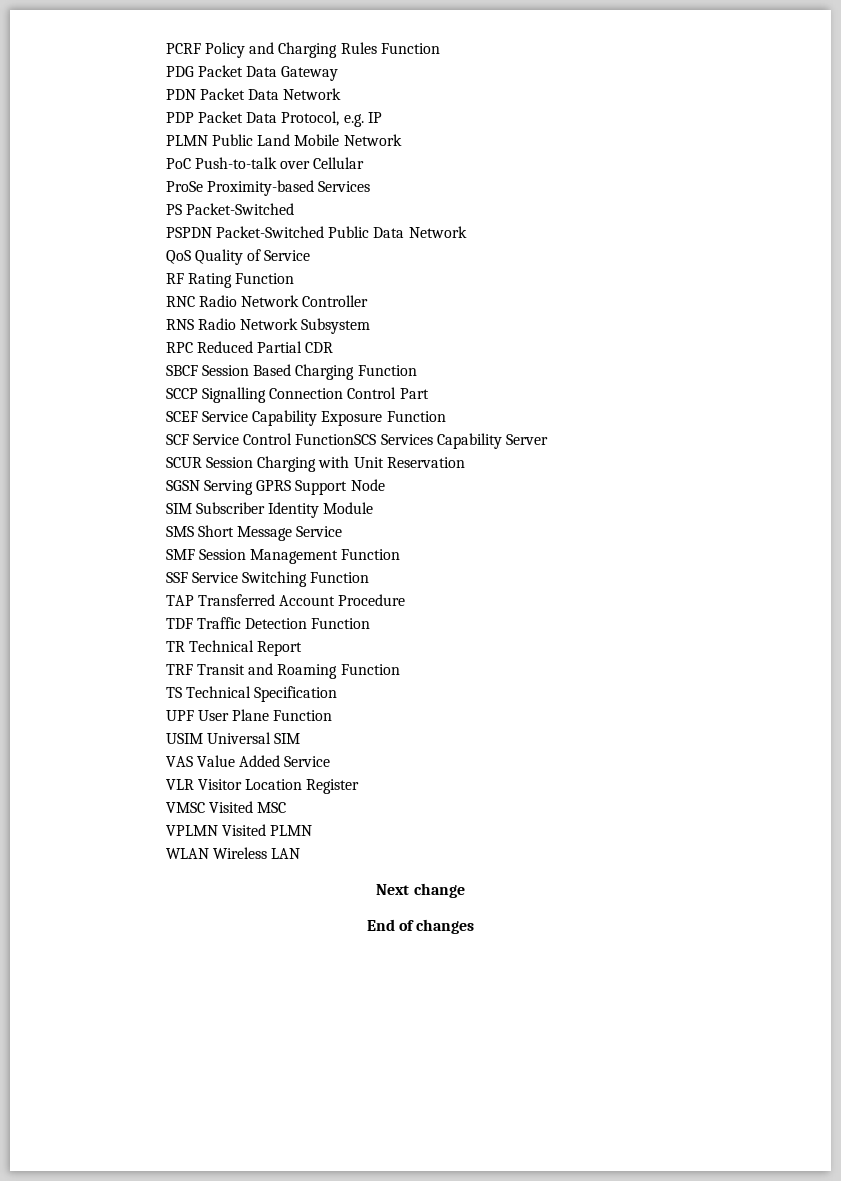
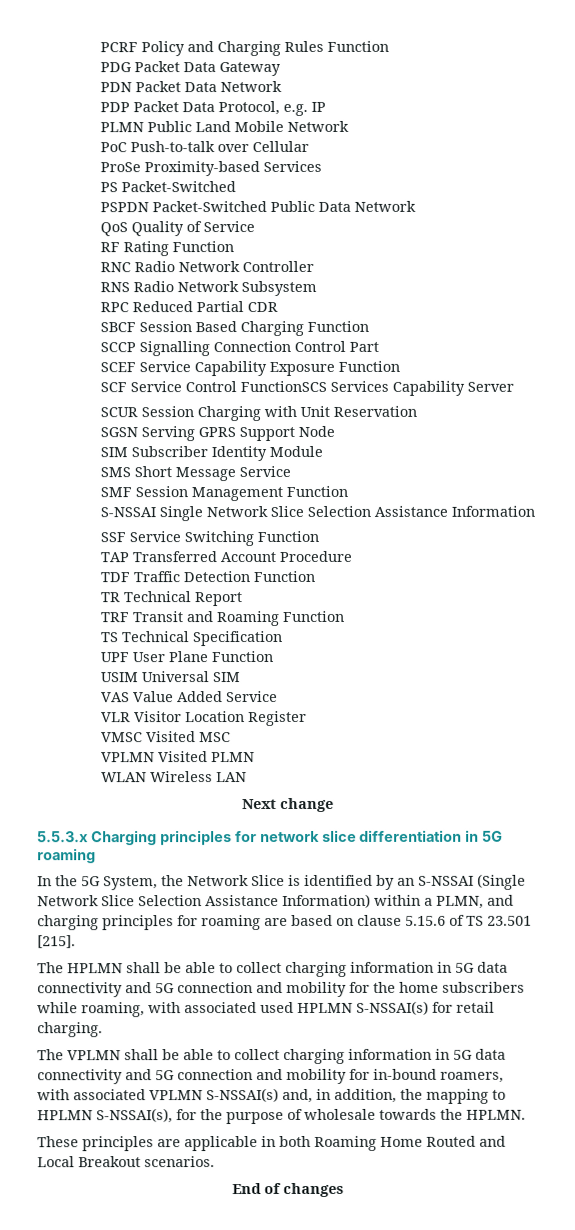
+ S-NSSAI Single Network Slice Selection Assistance Information
+ 5.5.3.x Charging principles for network slice differentiation in 5G roaming
+ In the 5G System, the Network Slice is identified by an S-NSSAI (Single Network Slice Selection Assistance Information) within a PLMN, and charging principles for roaming are based on clause 5.15.6 of TS 23.501 [215].
+ The HPLMN shall be able to collect charging information in 5G data connectivity and 5G connection and mobility for the home subscribers while roaming, with associated used HPLMN S-NSSAI(s) for retail charging.
+ The VPLMN shall be able to collect charging information in 5G data connectivity and 5G connection and mobility for in-bound roamers, with associated VPLMN S-NSSAI(s) and, in addition, the mapping to HPLMN S-NSSAI(s), for the purpose of wholesale towards the HPLMN.
+ These principles are applicable in both Roaming Home Routed and Local Breakout scenarios.

